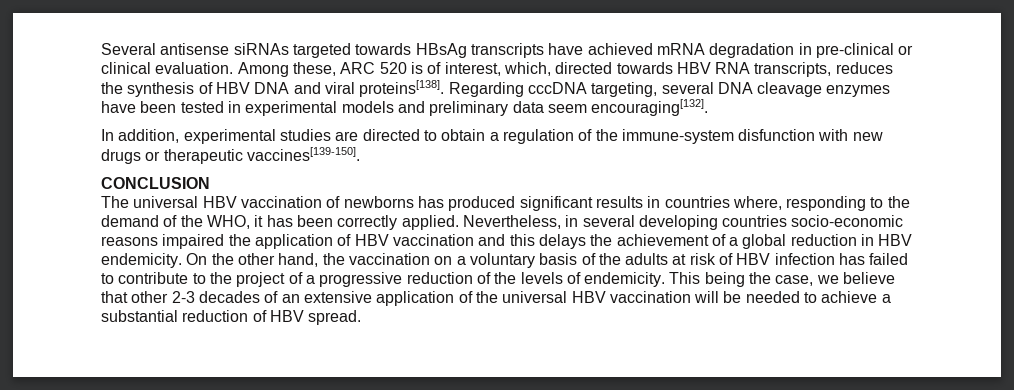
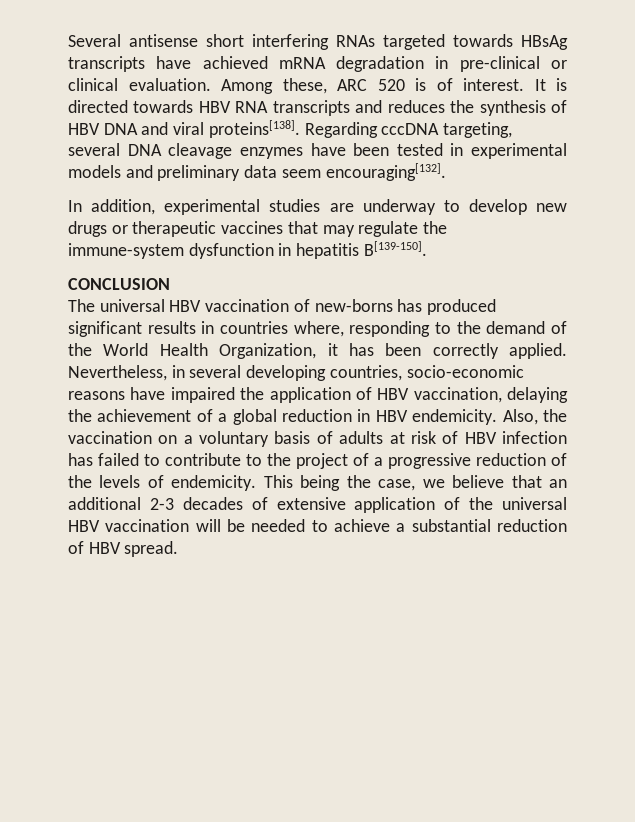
- Several antisense siRNAs targeted towards HBsAg transcripts have achieved mRNA degradation in pre-clinical or clinical evaluation.
+ Several antisense short interfering RNAs targeted towards HBsAg transcripts have achieved mRNA degradation in pre-clinical or clinical evaluation.
- Among these, ARC 520 is of interest, which, directed towards HBV RNA transcripts, reduces the synthesis of HBV DNA and viral proteins[138].
+ Among these, ARC 520 is of interest. It is directed towards HBV RNA transcripts and reduces the synthesis of HBV DNA and viral proteins[138].
- In addition, experimental studies are directed to obtain a regulation of the immune-system disfunction with new drugs or therapeutic vaccines[139-150].
+ In addition, experimental studies are underway to develop new drugs or therapeutic vaccines that may regulate the immune-system dysfunction in hepatitis B[139-150].
- The universal HBV vaccination of newborns has produced significant results in countries where, responding to the demand of the WHO, it has been correctly applied.
+ The universal HBV vaccination of new-borns has produced significant results in countries where, responding to the demand of the World Health Organization, it has been correctly applied.
- Nevertheless, in several developing countries socio-economic reasons impaired the application of HBV vaccination and this delays the achievement of a global reduction in HBV endemicity.
+ Nevertheless, in several developing countries, socio-economic reasons have impaired the application of HBV vaccination, delaying the achievement of a global reduction in HBV endemicity.
- On the other hand, the vaccination on a voluntary basis of the adults at risk of HBV infection has failed to contribute to the project of a progressive reduction of the levels of endemicity.
+ Also, the vaccination on a voluntary basis of adults at risk of HBV infection has failed to contribute to the project of a progressive reduction of the levels of endemicity.
- This being the case, we believe that other 2-3 decades of an extensive application of the universal HBV vaccination will be needed to achieve a substantial reduction of HBV spread.
+ This being the case, we believe that an additional 2-3 decades of extensive application of the universal HBV vaccination will be needed to achieve a substantial reduction of HBV spread.

